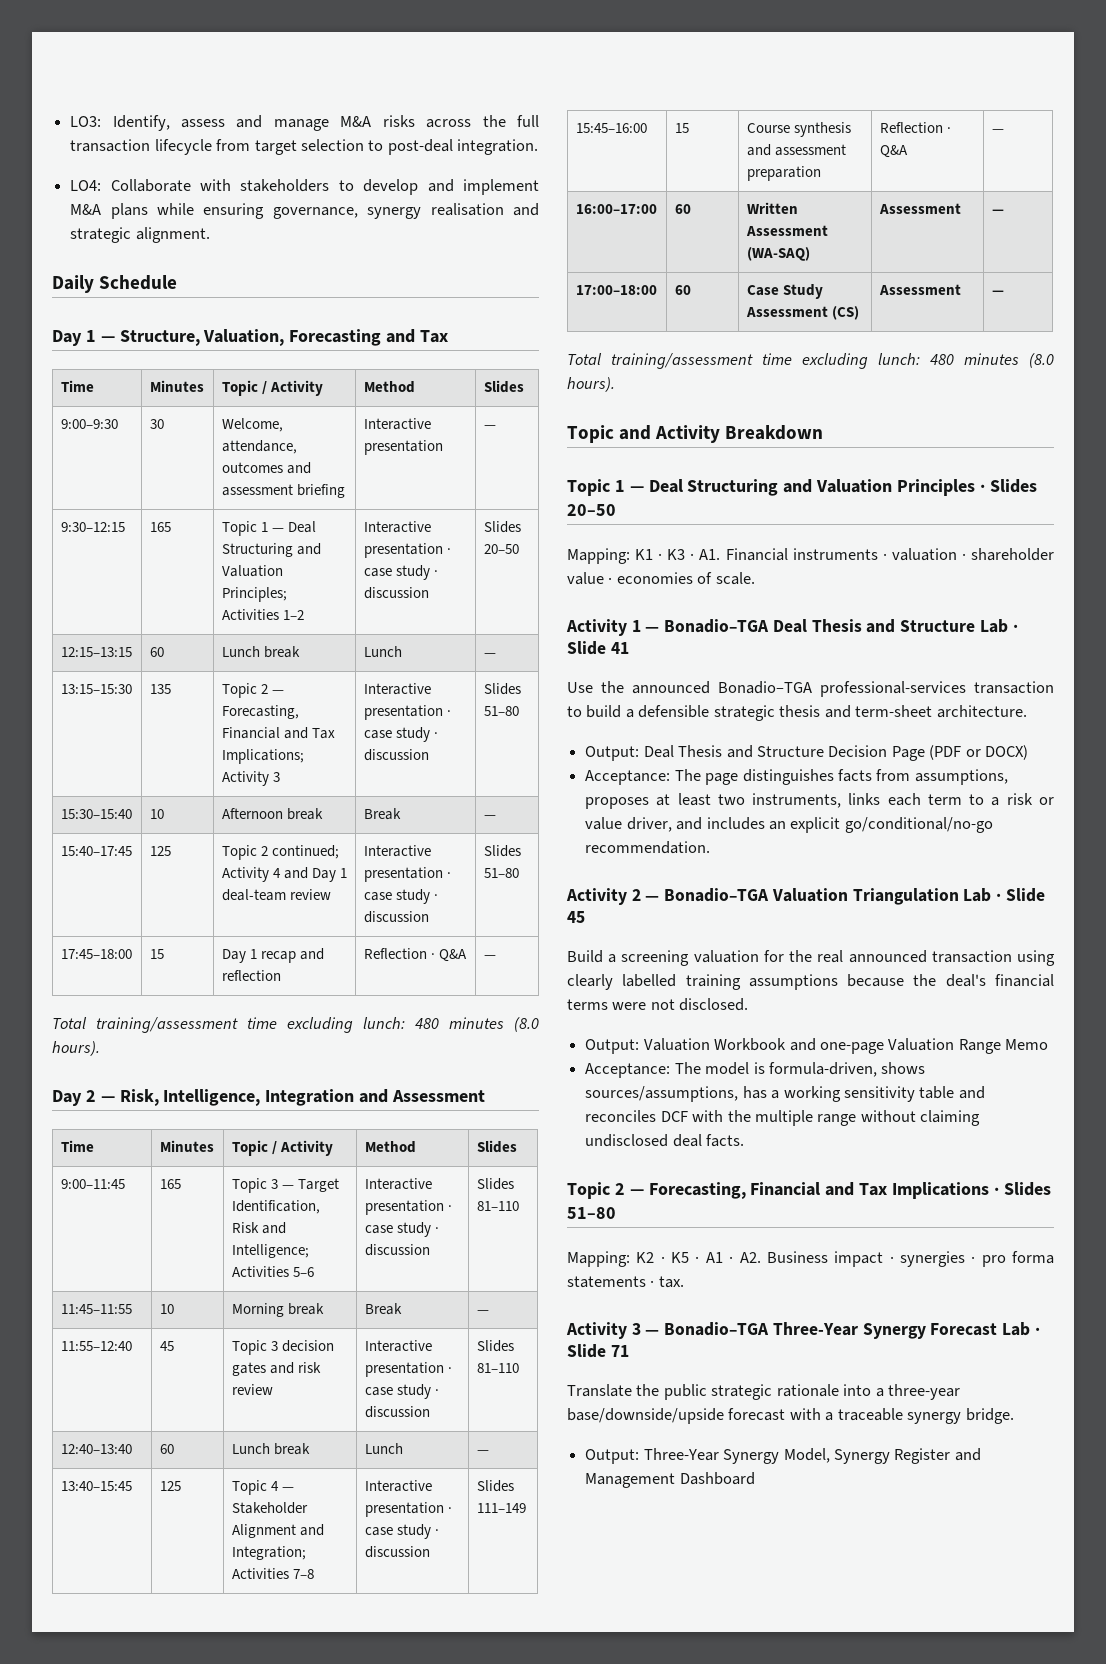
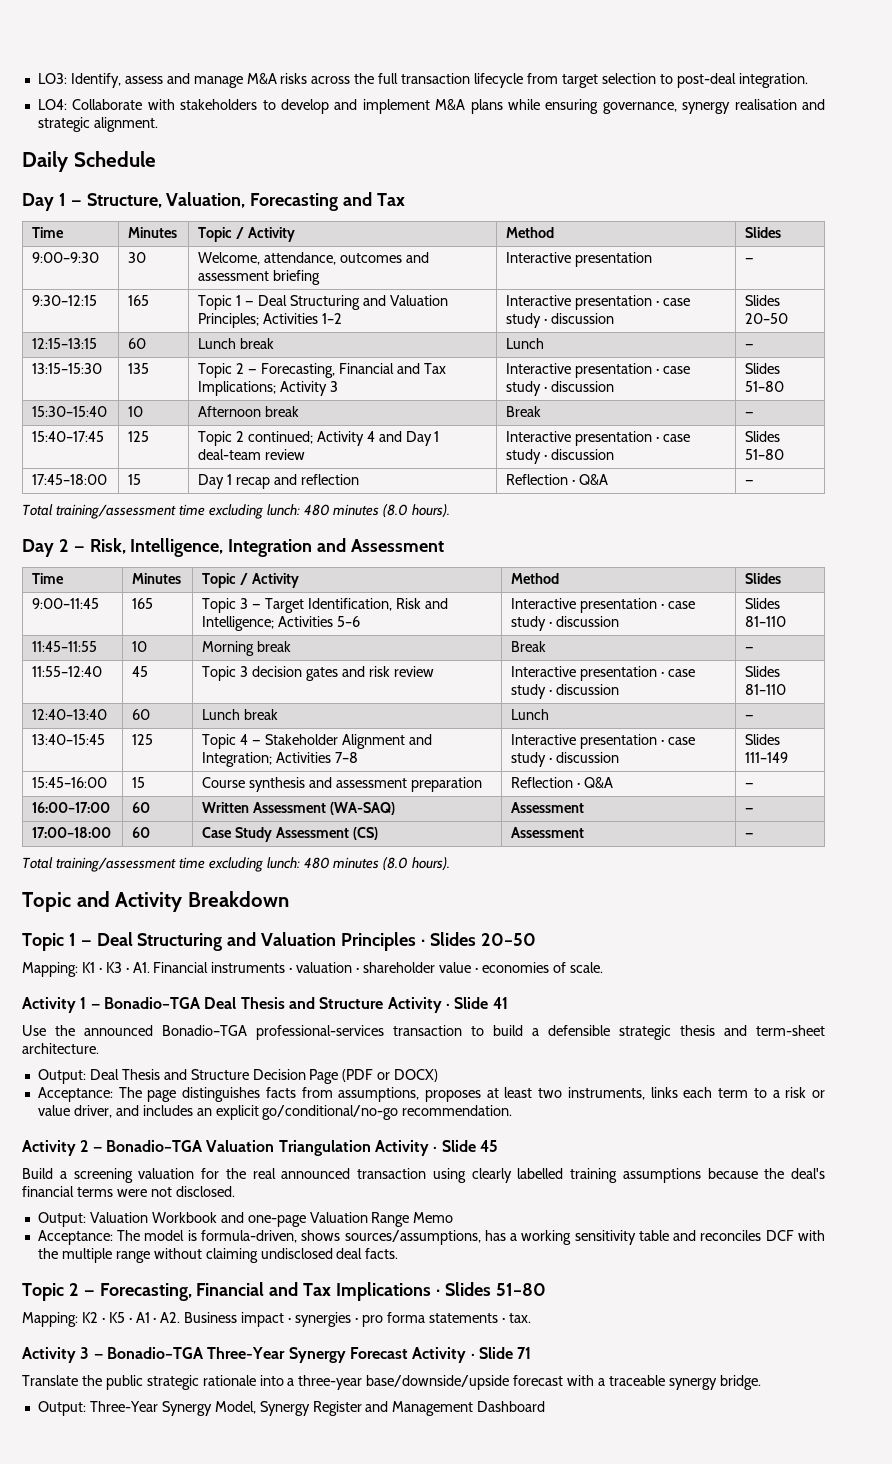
- Activity 1 — Bonadio–TGA Deal Thesis and Structure Lab · Slide 41
+ Activity 1 — Bonadio–TGA Deal Thesis and Structure Activity · Slide 41
- Activity 2 — Bonadio–TGA Valuation Triangulation Lab · Slide 45
+ Activity 2 — Bonadio–TGA Valuation Triangulation Activity · Slide 45
- Activity 3 — Bonadio–TGA Three-Year Synergy Forecast Lab · Slide 71
+ Activity 3 — Bonadio–TGA Three-Year Synergy Forecast Activity · Slide 71

